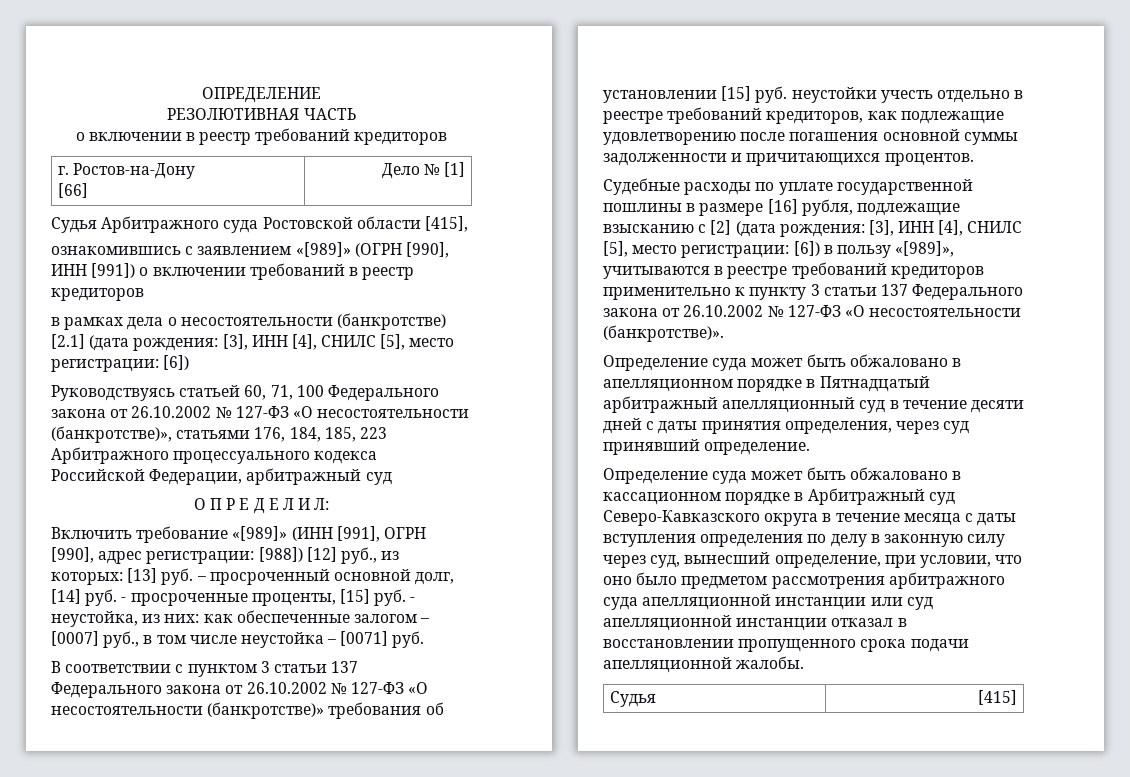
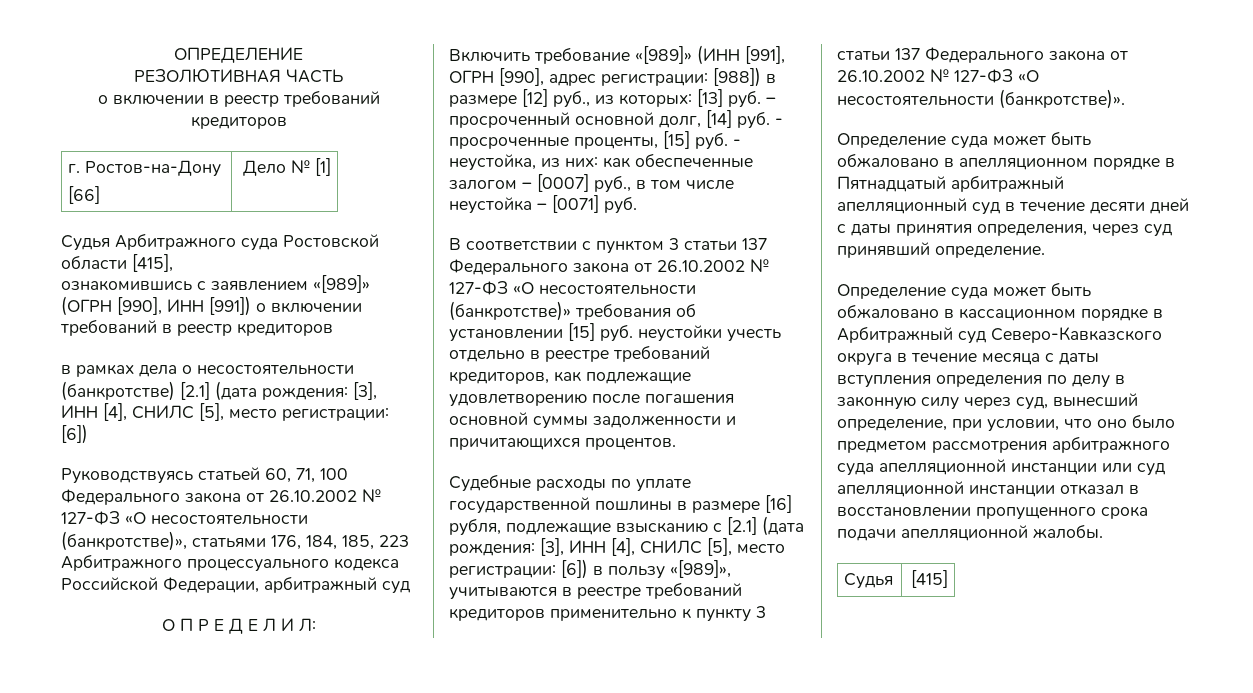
- Включить требование «[989]» (ИНН [991], ОГРН [990], адрес регистрации: [988]) [12] руб., из которых: [13] руб. – просроченный основной долг, [14] руб. - просроченные проценты, [15] руб. - неустойка, из них: как обеспеченные залогом – [0007] руб., в том числе неустойка – [0071] руб.
+ Включить требование «[989]» (ИНН [991], ОГРН [990], адрес регистрации: [988]) в размере [12] руб., из которых: [13] руб. – просроченный основной долг, [14] руб. - просроченные проценты, [15] руб. - неустойка, из них: как обеспеченные залогом – [0007] руб., в том числе неустойка – [0071] руб.
- Судебные расходы по уплате государственной пошлины в размере [16] рубля, подлежащие взысканию с [2] (дата рождения: [3], ИНН [4], СНИЛС [5], место регистрации: [6]) в пользу «[989]», учитываются в реестре требований кредиторов применительно к пункту 3 статьи 137 Федерального закона от 26.10.2002 № 127-ФЗ «О несостоятельности (банкротстве)».
+ Судебные расходы по уплате государственной пошлины в размере [16] рубля, подлежащие взысканию с [2.1] (дата рождения: [3], ИНН [4], СНИЛС [5], место регистрации: [6]) в пользу «[989]», учитываются в реестре требований кредиторов применительно к пункту 3 статьи 137 Федерального закона от 26.10.2002 № 127-ФЗ «О несостоятельности (банкротстве)».

